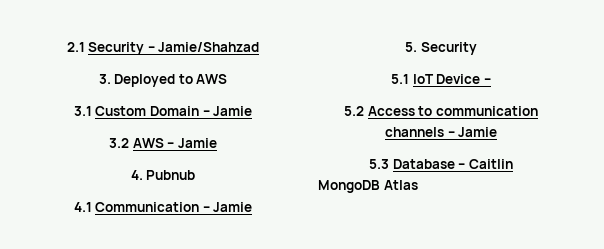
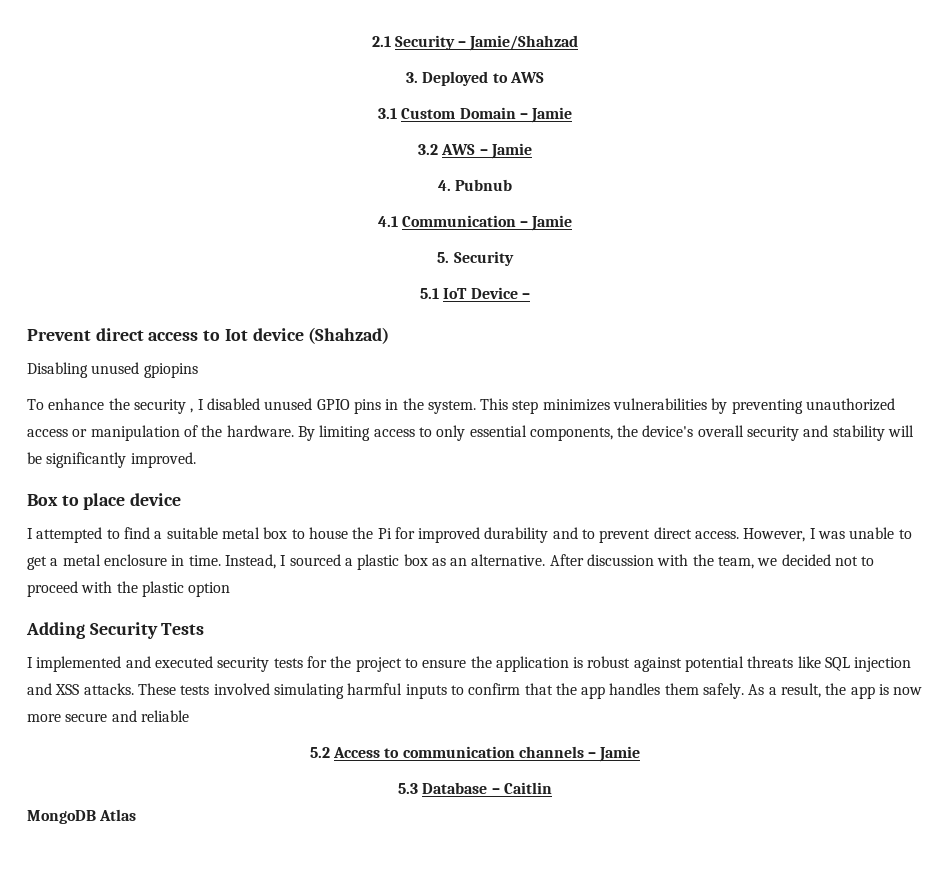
+ Prevent direct access to Iot device (Shahzad)
+ Disabling unused gpiopins
+ To enhance the security , I disabled unused GPIO pins in the system. This step minimizes vulnerabilities by preventing unauthorized access or manipulation of the hardware. By limiting access to only essential components, the device's overall security and stability will be significantly improved.
+ Box to place device
+ I attempted to find a suitable metal box to house the Pi for improved durability and to prevent direct access. However, I was unable to get a metal enclosure in time. Instead, I sourced a plastic box as an alternative. After discussion with the team, we decided not to proceed with the plastic option
+ Adding Security Tests
+ I implemented and executed security tests for the project to ensure the application is robust against potential threats like SQL injection and XSS attacks. These tests involved simulating harmful inputs to confirm that the app handles them safely. As a result, the app is now more secure and reliable

